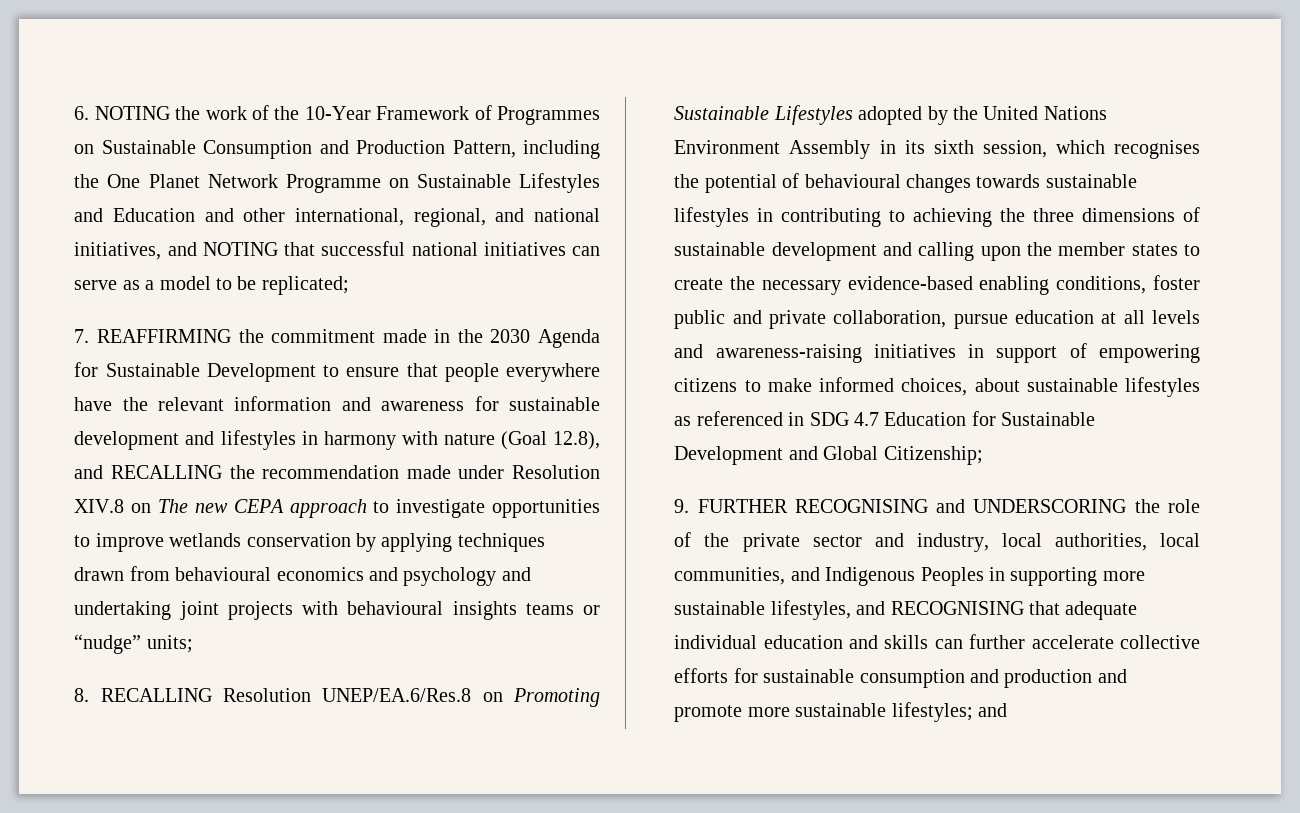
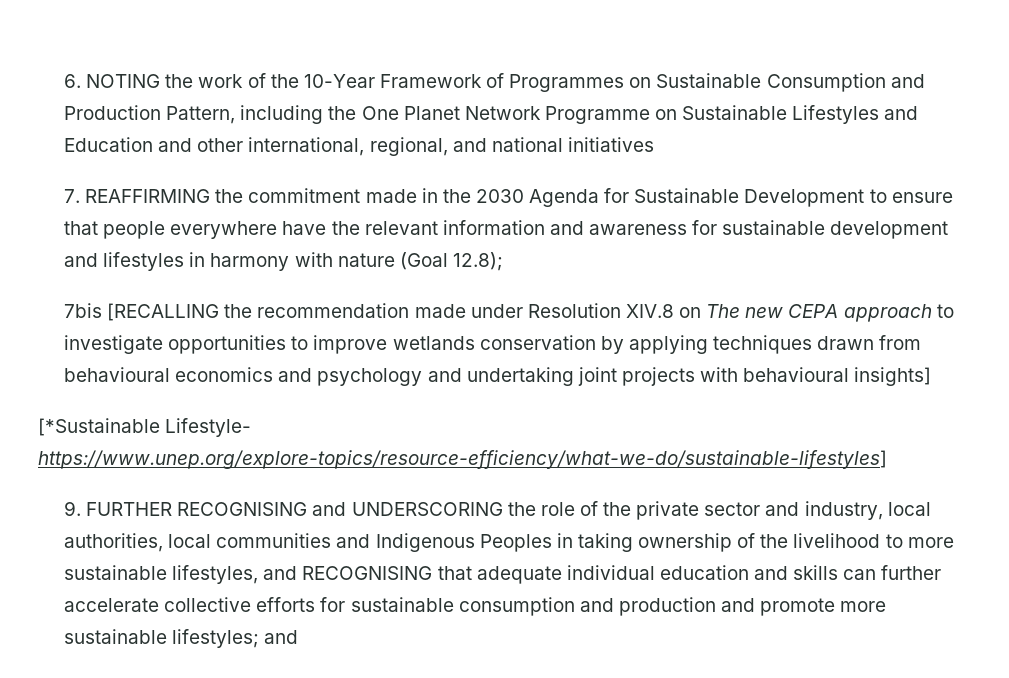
- 6. NOTING the work of the 10-Year Framework of Programmes on Sustainable Consumption and Production Pattern, including the One Planet Network Programme on Sustainable Lifestyles and Education and other international, regional, and national initiatives, and NOTING that successful national initiatives can serve as a model to be replicated;
+ 6. NOTING the work of the 10-Year Framework of Programmes on Sustainable Consumption and Production Pattern, including the One Planet Network Programme on Sustainable Lifestyles and Education and other international, regional, and national initiatives
- 7. REAFFIRMING the commitment made in the 2030 Agenda for Sustainable Development to ensure that people everywhere have the relevant information and awareness for sustainable development and lifestyles in harmony with nature (Goal 12.8), and RECALLING the recommendation made under Resolution XIV.8 on The new CEPA approach to investigate opportunities to improve wetlands conservation by applying techniques drawn from behavioural economics and psychology and undertaking joint projects with behavioural insights teams or “nudge” units;
- 8. RECALLING Resolution UNEP/EA.6/Res.8 on Promoting Sustainable Lifestyles adopted by the United Nations Environment Assembly in its sixth session, which recognises the potential of behavioural changes towards sustainable lifestyles in contributing to achieving the three dimensions of sustainable development and calling upon the member states to create the necessary evidence-based enabling conditions, foster public and private collaboration, pursue education at all levels and awareness-raising initiatives in support of empowering citizens to make informed choices, about sustainable lifestyles as referenced in SDG 4.7 Education for Sustainable Development and Global Citizenship;
+ 7. REAFFIRMING the commitment made in the 2030 Agenda for Sustainable Development to ensure that people everywhere have the relevant information and awareness for sustainable development and lifestyles in harmony with nature (Goal 12.8);
+ 7bis [RECALLING the recommendation made under Resolution XIV.8 on The new CEPA approach to investigate opportunities to improve wetlands conservation by applying techniques drawn from behavioural economics and psychology and undertaking joint projects with behavioural insights]
+ [*Sustainable Lifestyle- https://www.unep.org/explore-topics/resource-efficiency/what-we-do/sustainable-lifestyles]
- 9. FURTHER RECOGNISING and UNDERSCORING the role of the private sector and industry, local authorities, local communities, and Indigenous Peoples in supporting more sustainable lifestyles, and RECOGNISING that adequate individual education and skills can further accelerate collective efforts for sustainable consumption and production and promote more sustainable lifestyles; and
+ 9. FURTHER RECOGNISING and UNDERSCORING the role of the private sector and industry, local authorities, local communities and Indigenous Peoples in taking ownership of the livelihood to more sustainable lifestyles, and RECOGNISING that adequate individual education and skills can further accelerate collective efforts for sustainable consumption and production and promote more sustainable lifestyles; and

